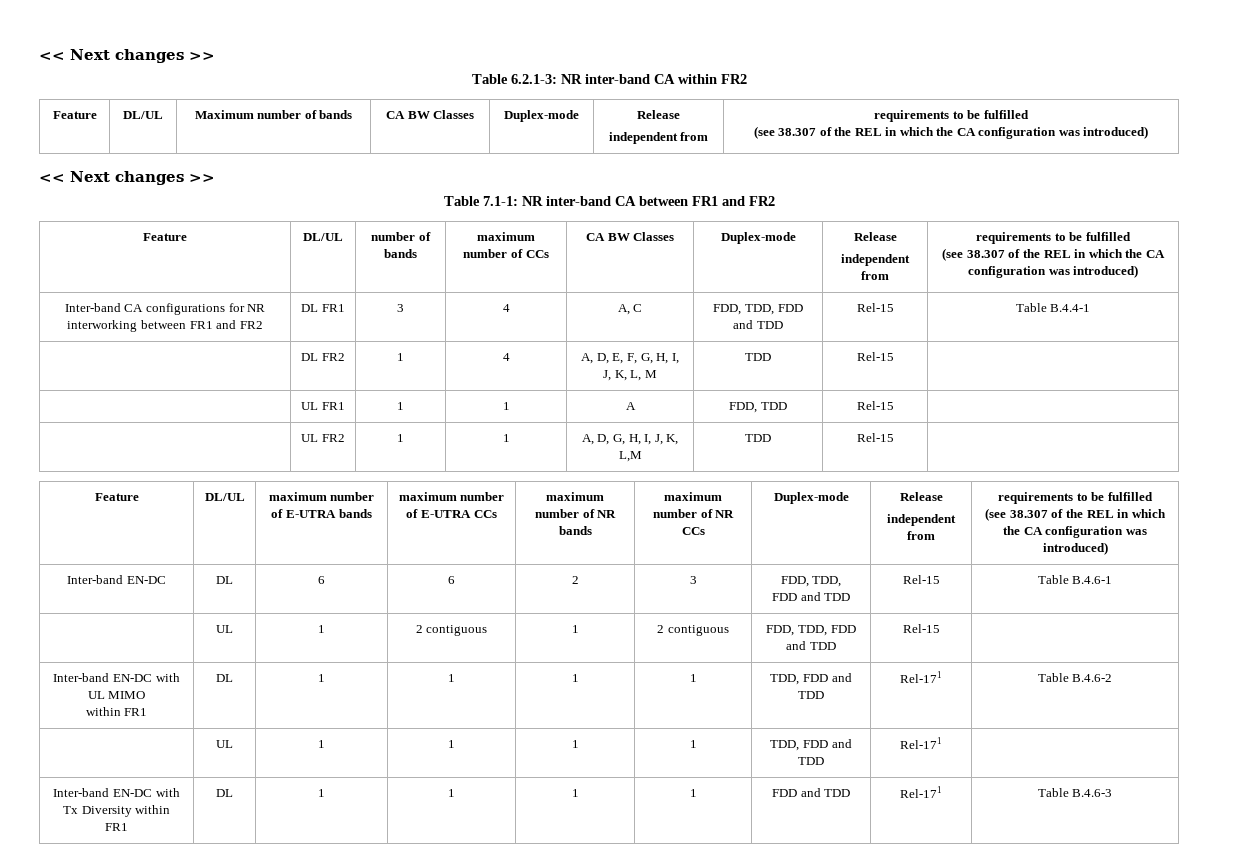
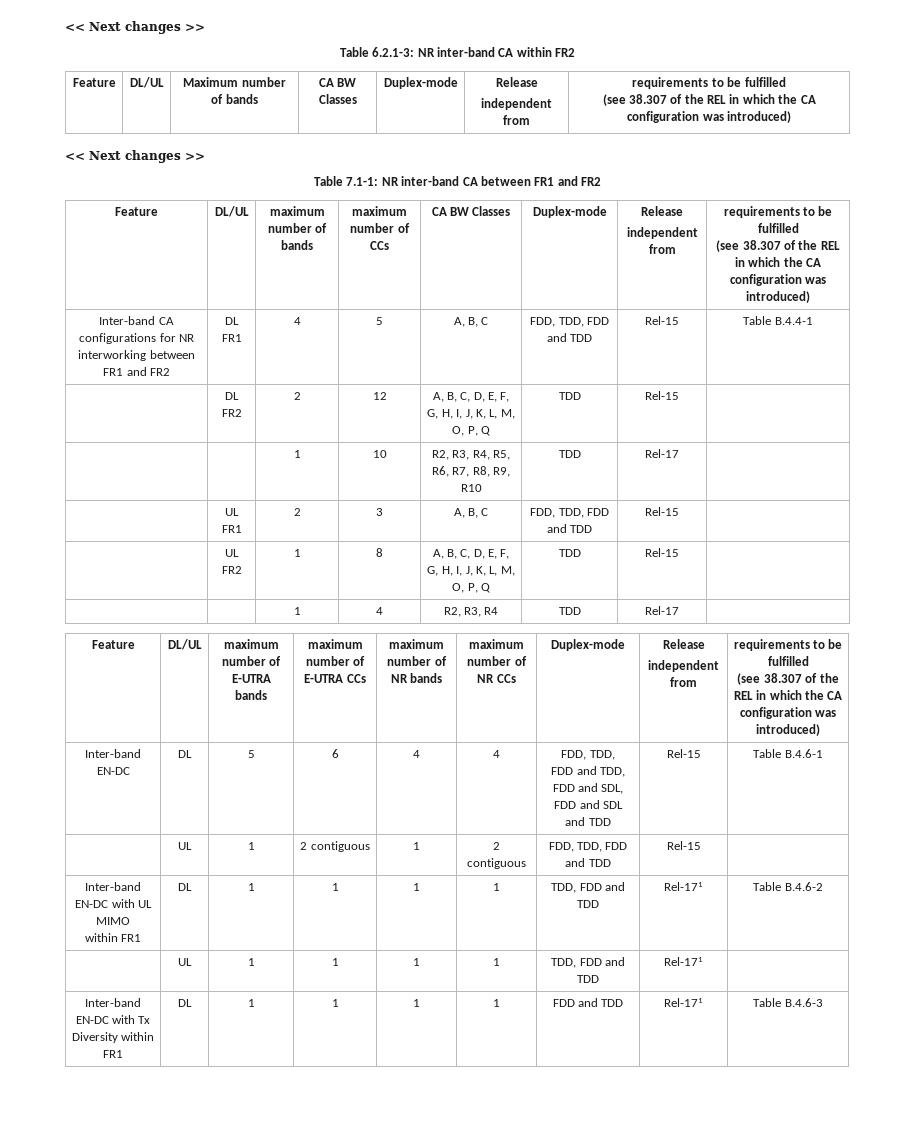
- Feature | DL/UL | number of bands | maximum number of CCs | CA BW Classes | Duplex-mode | Release
+ Feature | DL/UL | maximum number of bands | maximum number of CCs | CA BW Classes | Duplex-mode | Release
- Inter-band CA configurations for NR interworking between FR1 and FR2 | DL FR1 | 3 | 4 | A, C | FDD, TDD, FDD and TDD | Rel-15 | Table B.4.4-1
+ Inter-band CA configurations for NR interworking between FR1 and FR2 | DL FR1 | 4 | 5 | A, B, C | FDD, TDD, FDD and TDD | Rel-15 | Table B.4.4-1
- | DL FR2 | 1 | 4 | A, D, E, F, G, H, I, J, K, L, M | TDD | Rel-15 |
- | UL FR1 | 1 | 1 | A | FDD, TDD | Rel-15 |
+ | DL FR2 | 2 | 12 | A, B, C, D, E, F, G, H, I, J, K, L, M, O, P, Q | TDD | Rel-15 |
+ | | 1 | 10 | R2, R3, R4, R5, R6, R7, R8, R9, R10 | TDD | Rel-17 |
+ | UL FR1 | 2 | 3 | A, B, C | FDD, TDD, FDD and TDD | Rel-15 |
- | UL FR2 | 1 | 1 | A, D, G, H, I, J, K, L,M | TDD | Rel-15 |
+ | UL FR2 | 1 | 8 | A, B, C, D, E, F, G, H, I, J, K, L, M, O, P, Q | TDD | Rel-15 |
+ | | 1 | 4 | R2, R3, R4 | TDD | Rel-17 |
- Inter-band EN-DC | DL | 6 | 6 | 2 | 3 | FDD, TDD,
- FDD and TDD | Rel-15 | Table B.4.6-1
+ Inter-band EN-DC | DL | 5 | 6 | 4 | 4 | FDD, TDD,
+ FDD and TDD, FDD and SDL, FDD and SDL and TDD | Rel-15 | Table B.4.6-1

